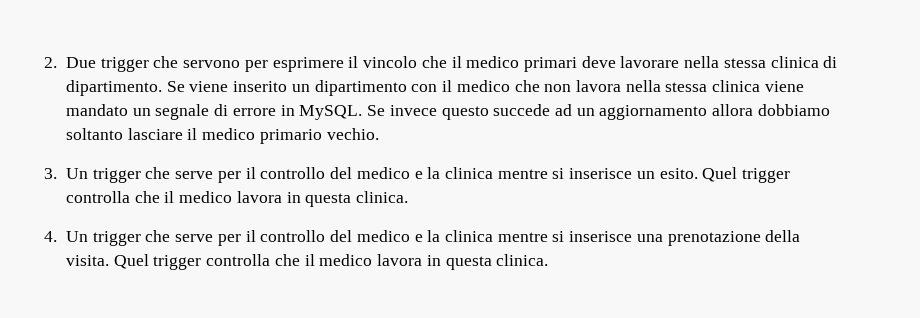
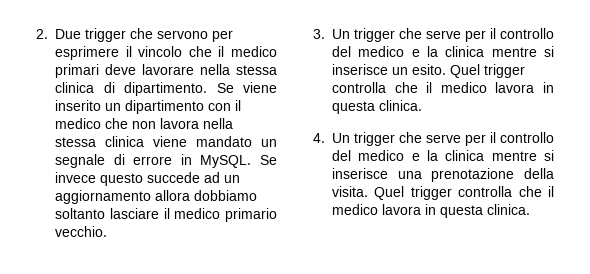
- Se invece questo succede ad un aggiornamento allora dobbiamo soltanto lasciare il medico primario vechio.
+ Se invece questo succede ad un aggiornamento allora dobbiamo soltanto lasciare il medico primario vecchio.

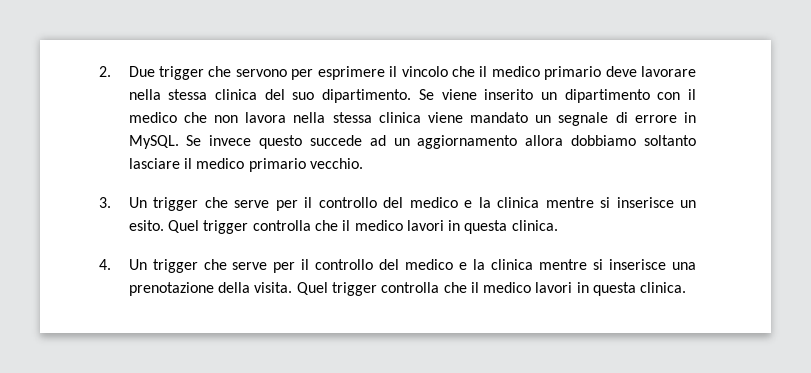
- 2. Due trigger che servono per esprimere il vincolo che il medico primari deve lavorare nella stessa clinica di dipartimento.
+ 2. Due trigger che servono per esprimere il vincolo che il medico primario deve lavorare nella stessa clinica del suo dipartimento.
- 3. Un trigger che serve per il controllo del medico e la clinica mentre si inserisce un esito. Quel trigger controlla che il medico lavora in questa clinica.
+ 3. Un trigger che serve per il controllo del medico e la clinica mentre si inserisce un esito. Quel trigger controlla che il medico lavori in questa clinica.
- 4. Un trigger che serve per il controllo del medico e la clinica mentre si inserisce una prenotazione della visita. Quel trigger controlla che il medico lavora in questa clinica.
+ 4. Un trigger che serve per il controllo del medico e la clinica mentre si inserisce una prenotazione della visita. Quel trigger controlla che il medico lavori in questa clinica.

